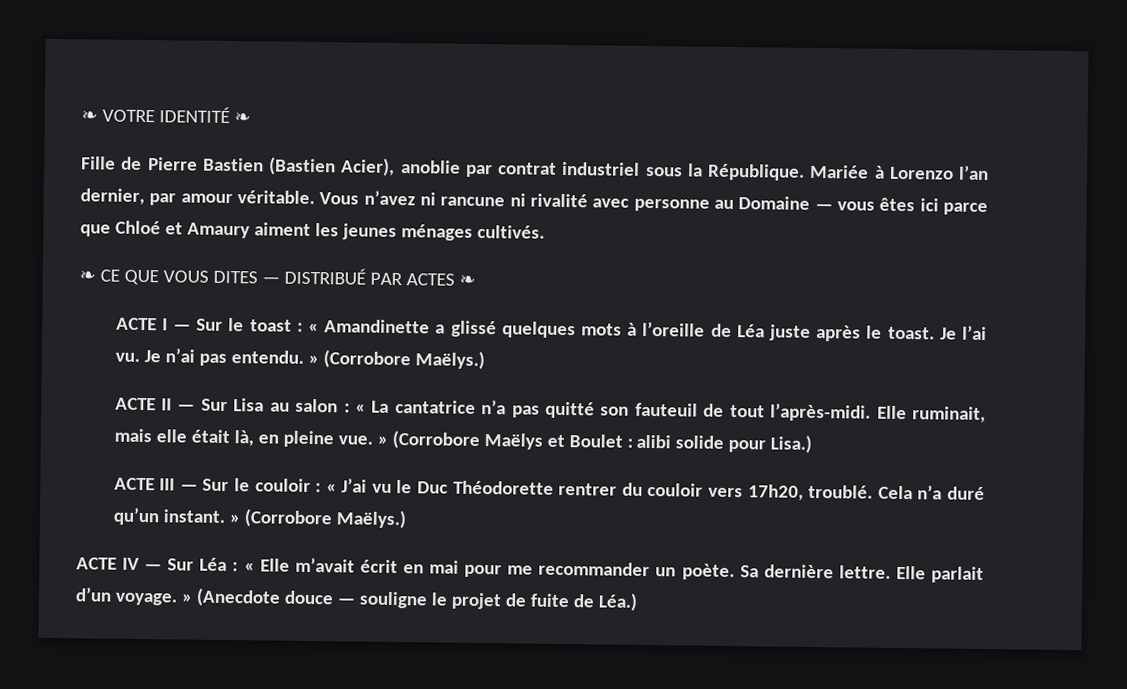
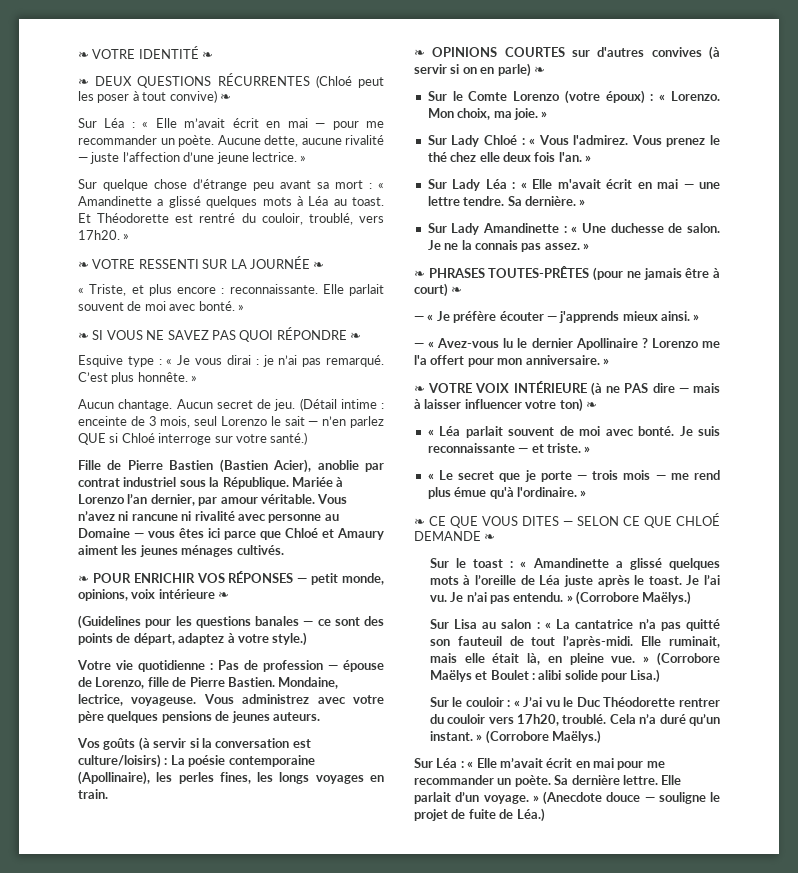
+ ❧ DEUX QUESTIONS RÉCURRENTES (Chloé peut les poser à tout convive) ❧
+ Sur Léa : « Elle m’avait écrit en mai — pour me recommander un poète. Aucune dette, aucune rivalité — juste l’affection d’une jeune lectrice. »
+ Sur quelque chose d’étrange peu avant sa mort : « Amandinette a glissé quelques mots à Léa au toast. Et Théodorette est rentré du couloir, troublé, vers 17h20. »
+ ❧ VOTRE RESSENTI SUR LA JOURNÉE ❧
+ « Triste, et plus encore : reconnaissante. Elle parlait souvent de moi avec bonté. »
+ ❧ SI VOUS NE SAVEZ PAS QUOI RÉPONDRE ❧
+ Esquive type : « Je vous dirai : je n’ai pas remarqué. C’est plus honnête. »
+ Aucun chantage. Aucun secret de jeu. (Détail intime : enceinte de 3 mois, seul Lorenzo le sait — n’en parlez QUE si Chloé interroge sur votre santé.)
+ ❧ POUR ENRICHIR VOS RÉPONSES — petit monde, opinions, voix intérieure ❧
+ (Guidelines pour les questions banales — ce sont des points de départ, adaptez à votre style.)
+ Votre vie quotidienne : Pas de profession — épouse de Lorenzo, fille de Pierre Bastien. Mondaine, lectrice, voyageuse. Vous administrez avec votre père quelques pensions de jeunes auteurs.
+ Vos goûts (à servir si la conversation est culture/loisirs) : La poésie contemporaine (Apollinaire), les perles fines, les longs voyages en train.
+ ❧ OPINIONS COURTES sur d'autres convives (à servir si on en parle) ❧
+ Sur le Comte Lorenzo (votre époux) : « Lorenzo. Mon choix, ma joie. »
+ Sur Lady Chloé : « Vous l'admirez. Vous prenez le thé chez elle deux fois l'an. »
+ Sur Lady Léa : « Elle m'avait écrit en mai — une lettre tendre. Sa dernière. »
+ Sur Lady Amandinette : « Une duchesse de salon. Je ne la connais pas assez. »
+ ❧ PHRASES TOUTES-PRÊTES (pour ne jamais être à court) ❧
+ — « Je préfère écouter — j'apprends mieux ainsi. »
+ — « Avez-vous lu le dernier Apollinaire ? Lorenzo me l'a offert pour mon anniversaire. »
+ ❧ VOTRE VOIX INTÉRIEURE (à ne PAS dire — mais à laisser influencer votre ton) ❧
+ « Léa parlait souvent de moi avec bonté. Je suis reconnaissante — et triste. »
+ « Le secret que je porte — trois mois — me rend plus émue qu'à l'ordinaire. »
- ❧ CE QUE VOUS DITES — DISTRIBUÉ PAR ACTES ❧
- ACTE I — Sur le toast : « Amandinette a glissé quelques mots à l’oreille de Léa juste après le toast.
+ ❧ CE QUE VOUS DITES — SELON CE QUE CHLOÉ DEMANDE ❧
+ Sur le toast : « Amandinette a glissé quelques mots à l’oreille de Léa juste après le toast.
- ACTE II — Sur Lisa au salon : « La cantatrice n’a pas quitté son fauteuil de tout l’après-midi.
+ Sur Lisa au salon : « La cantatrice n’a pas quitté son fauteuil de tout l’après-midi.
- ACTE III — Sur le couloir : « J’ai vu le Duc Théodorette rentrer du couloir vers 17h20, troublé.
+ Sur le couloir : « J’ai vu le Duc Théodorette rentrer du couloir vers 17h20, troublé.
- ACTE IV — Sur Léa : « Elle m’avait écrit en mai pour me recommander un poète.
+ Sur Léa : « Elle m’avait écrit en mai pour me recommander un poète.

